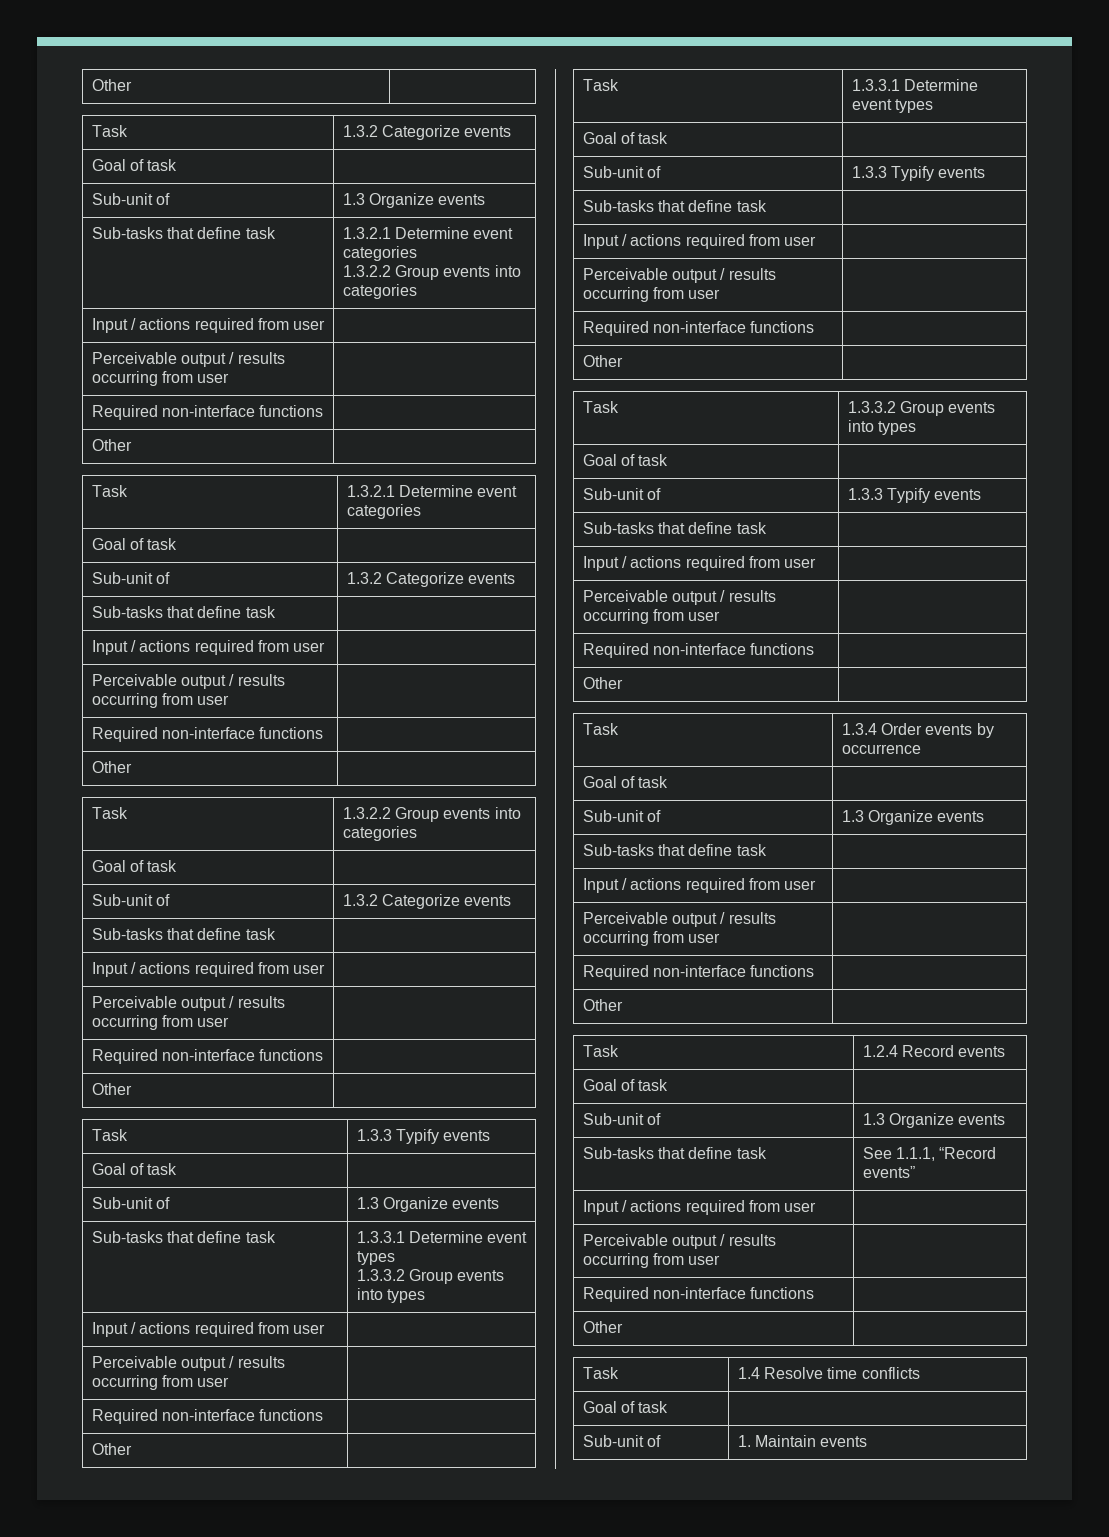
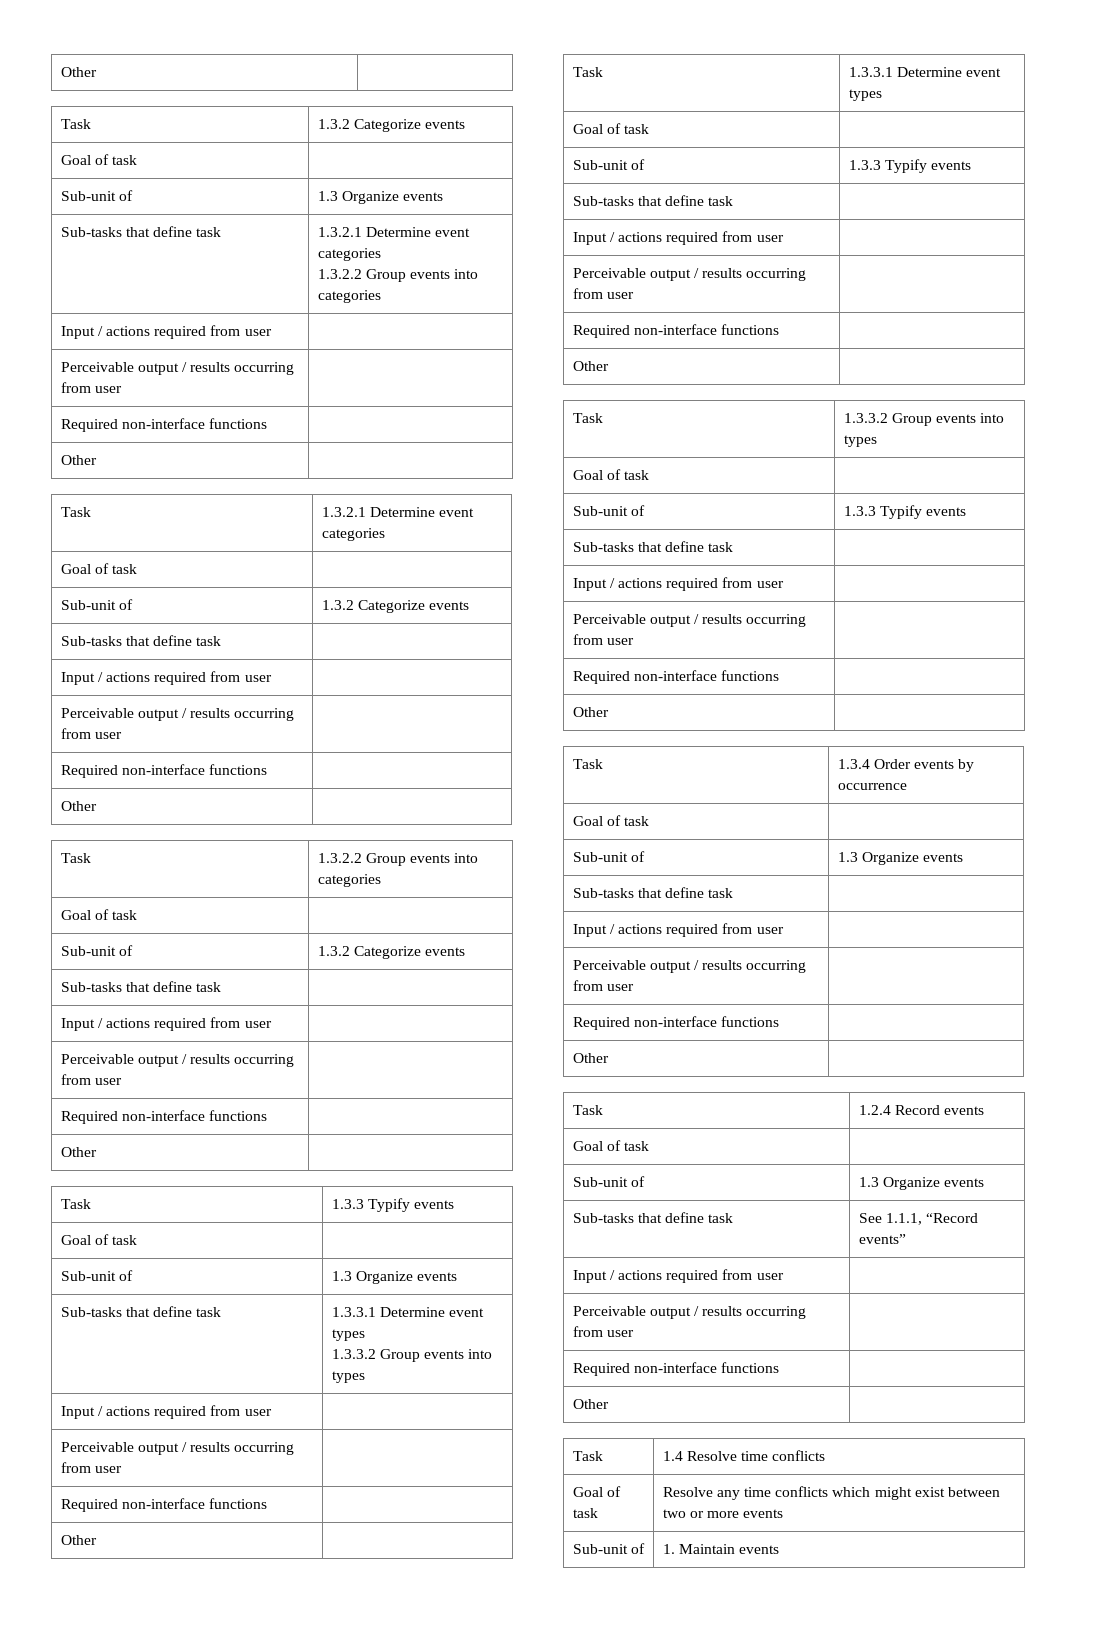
  Task | 1.4 Resolve time conflicts
- Goal of task |
+ Goal of task | Resolve any time conflicts which might exist between two or more events

